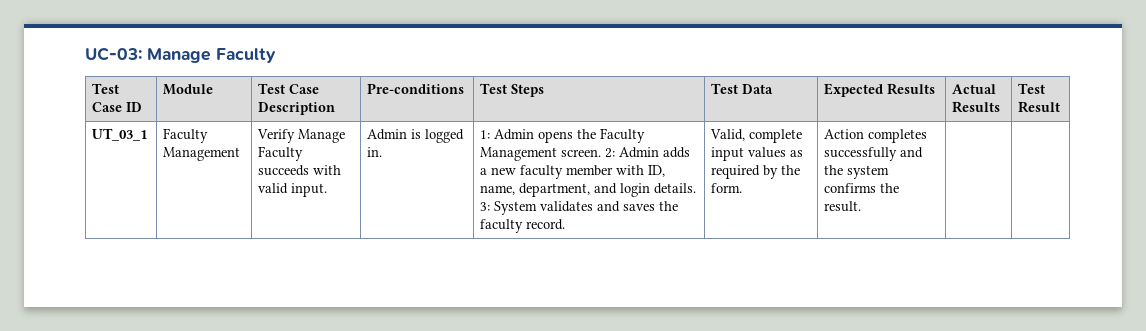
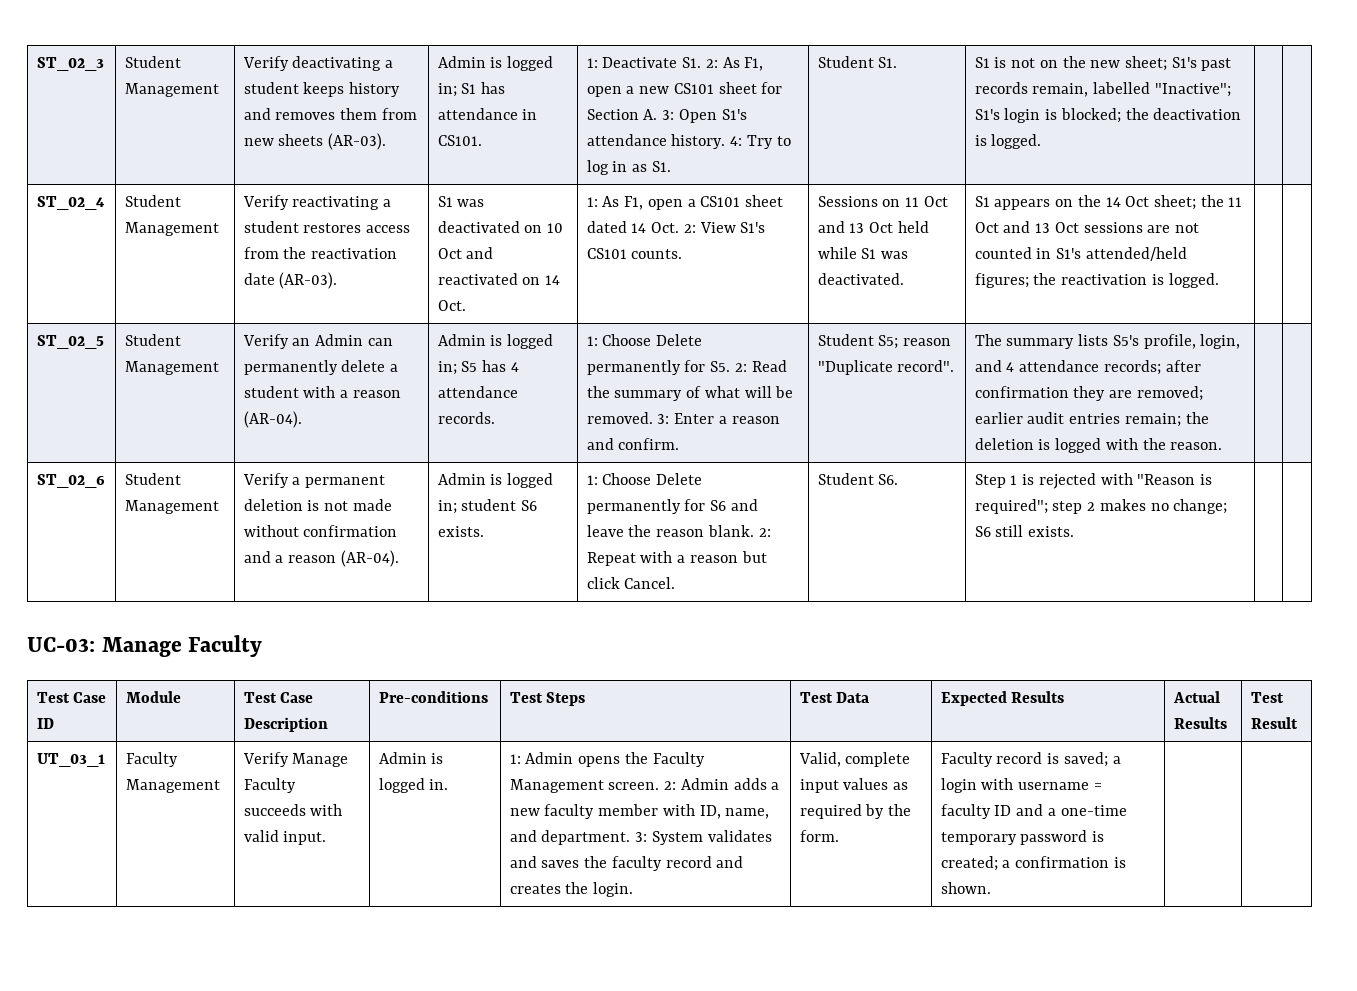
+ ST_02_3 | Student Management | Verify deactivating a student keeps history and removes them from new sheets (AR-03). | Admin is logged in; S1 has attendance in CS101. | 1: Deactivate S1. 2: As F1, open a new CS101 sheet for Section A. 3: Open S1's attendance history. 4: Try to log in as S1. | Student S1. | S1 is not on the new sheet; S1's past records remain, labelled "Inactive"; S1's login is blocked; the deactivation is logged. | |
+ ST_02_4 | Student Management | Verify reactivating a student restores access from the reactivation date (AR-03). | S1 was deactivated on 10 Oct and reactivated on 14 Oct. | 1: As F1, open a CS101 sheet dated 14 Oct. 2: View S1's CS101 counts. | Sessions on 11 Oct and 13 Oct held while S1 was deactivated. | S1 appears on the 14 Oct sheet; the 11 Oct and 13 Oct sessions are not counted in S1's attended/held figures; the reactivation is logged. | |
+ ST_02_5 | Student Management | Verify an Admin can permanently delete a student with a reason (AR-04). | Admin is logged in; S5 has 4 attendance records. | 1: Choose Delete permanently for S5. 2: Read the summary of what will be removed. 3: Enter a reason and confirm. | Student S5; reason "Duplicate record". | The summary lists S5's profile, login, and 4 attendance records; after confirmation they are removed; earlier audit entries remain; the deletion is logged with the reason. | |
+ ST_02_6 | Student Management | Verify a permanent deletion is not made without confirmation and a reason (AR-04). | Admin is logged in; student S6 exists. | 1: Choose Delete permanently for S6 and leave the reason blank. 2: Repeat with a reason but click Cancel. | Student S6. | Step 1 is rejected with "Reason is required"; step 2 makes no change; S6 still exists.
- 2: Admin adds a new faculty member with ID, name, department, and login details.
+ 2: Admin adds a new faculty member with ID, name, and department.
- 3: System validates and saves the faculty record.
+ 3: System validates and saves the faculty record and creates the login.
- Action completes successfully and the system confirms the result.
+ Faculty record is saved; a login with username = faculty ID and a one-time temporary password is created; a confirmation is shown.

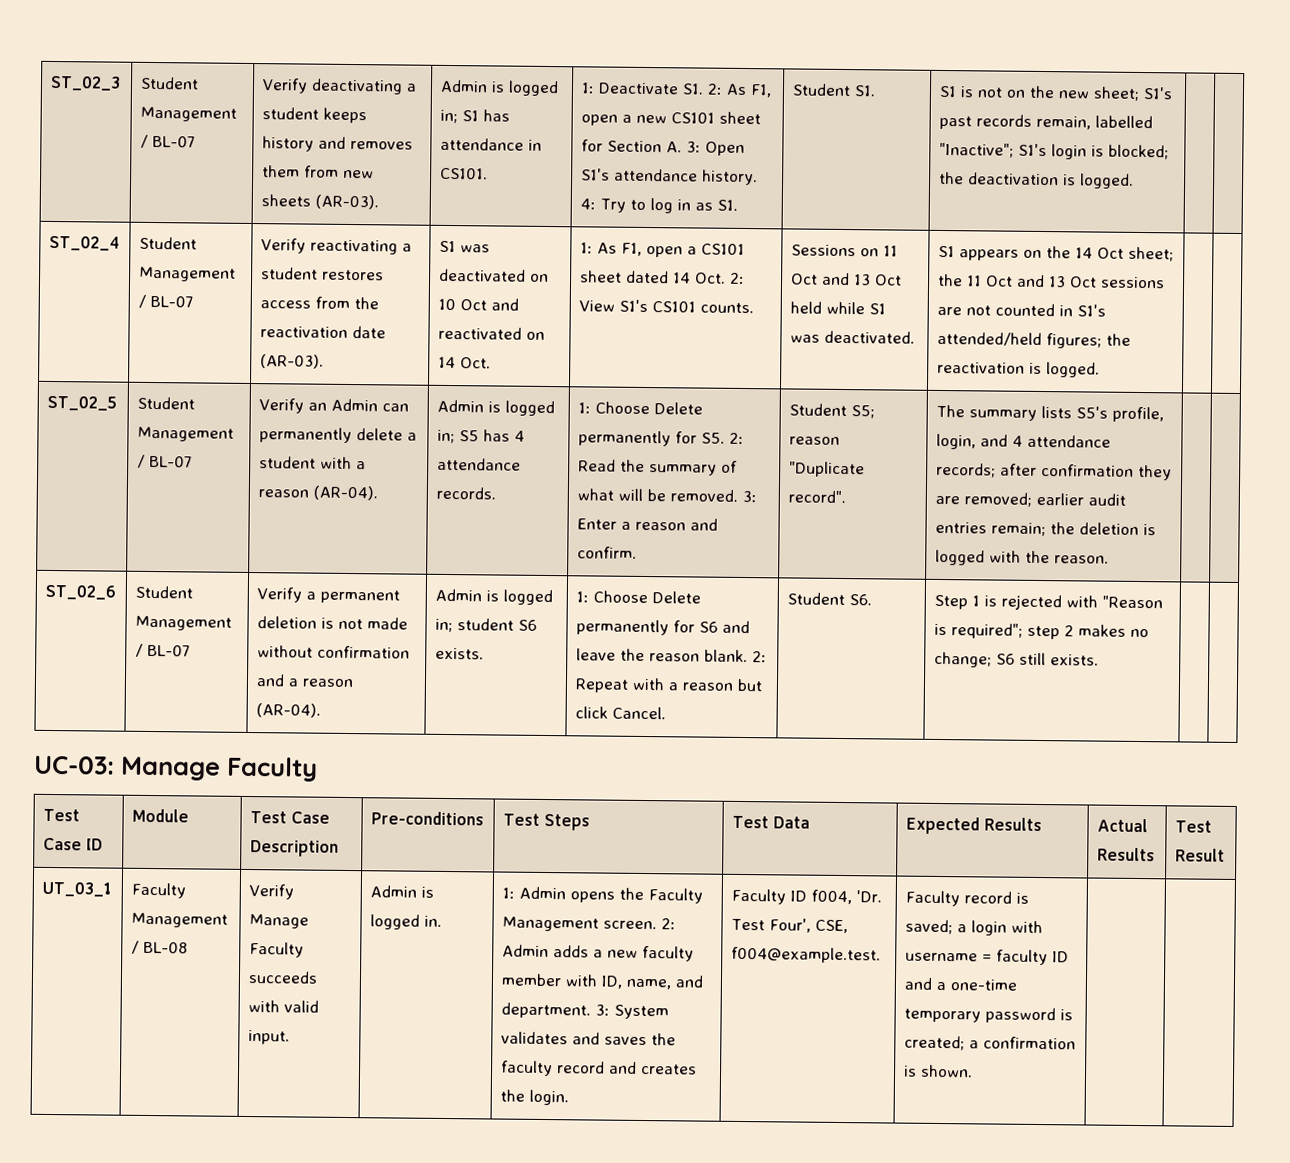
- ST_02_3 | Student Management
+ ST_02_3 | Student Management / BL-07
- ST_02_4 | Student Management
+ ST_02_4 | Student Management / BL-07
- ST_02_5 | Student Management
+ ST_02_5 | Student Management / BL-07
- ST_02_6 | Student Management
+ ST_02_6 | Student Management / BL-07
- UT_03_1 | Faculty Management
+ UT_03_1 | Faculty Management / BL-08
- Valid, complete input values as required by the form.
+ Faculty ID f004, 'Dr. Test Four', CSE, f004@example.test.

